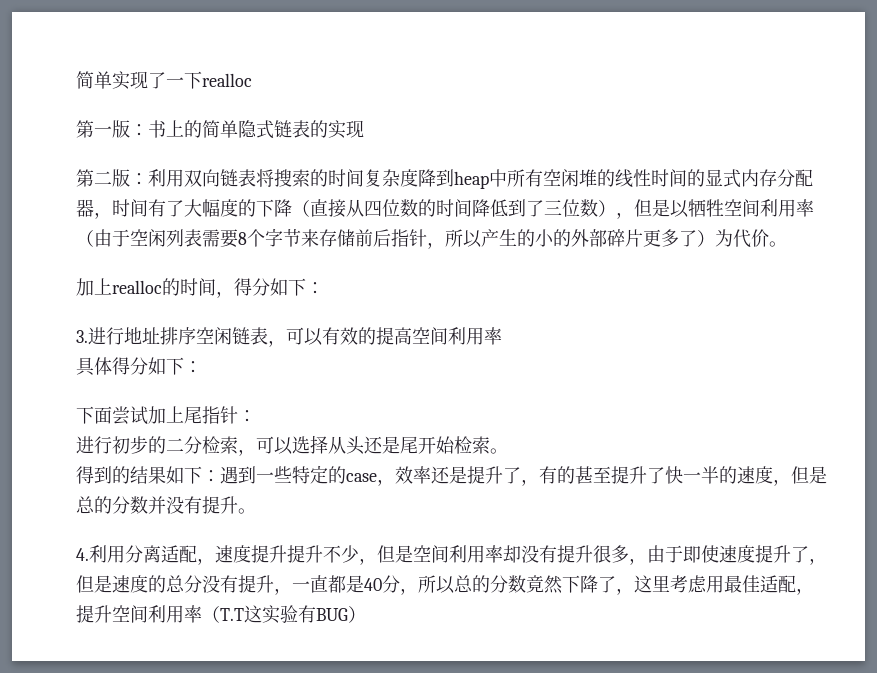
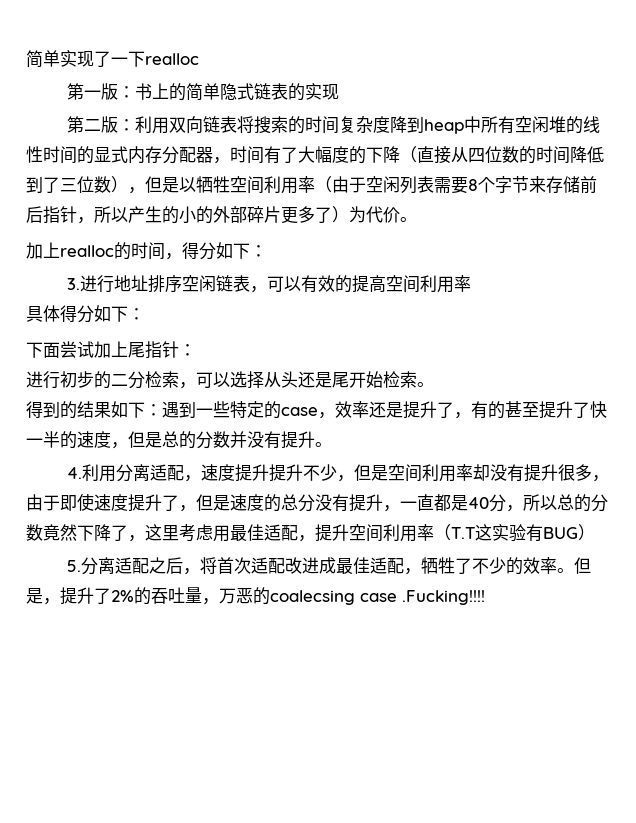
+ 5.分离适配之后，将首次适配改进成最佳适配，牺牲了不少的效率。但是，提升了2%的吞吐量，万恶的coalecsing case .Fucking!!!!

